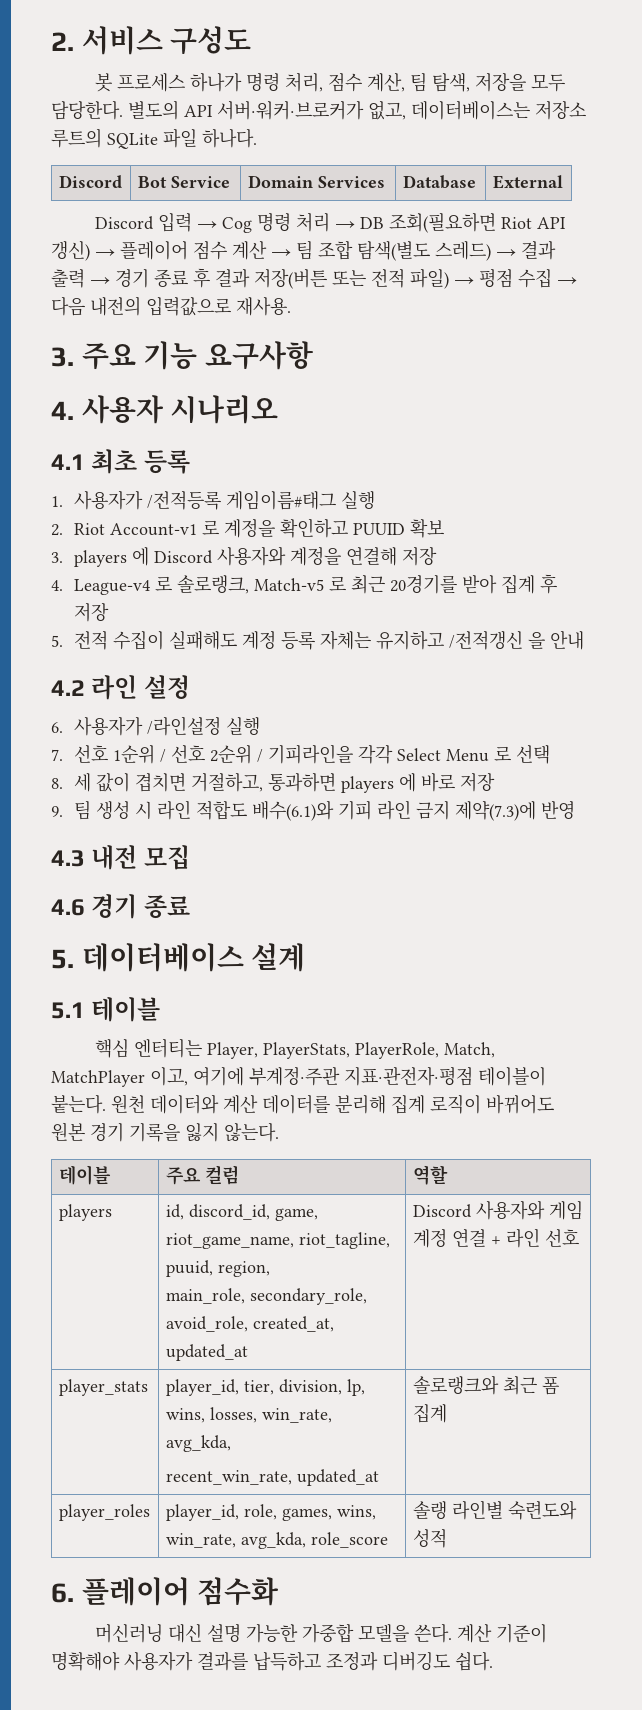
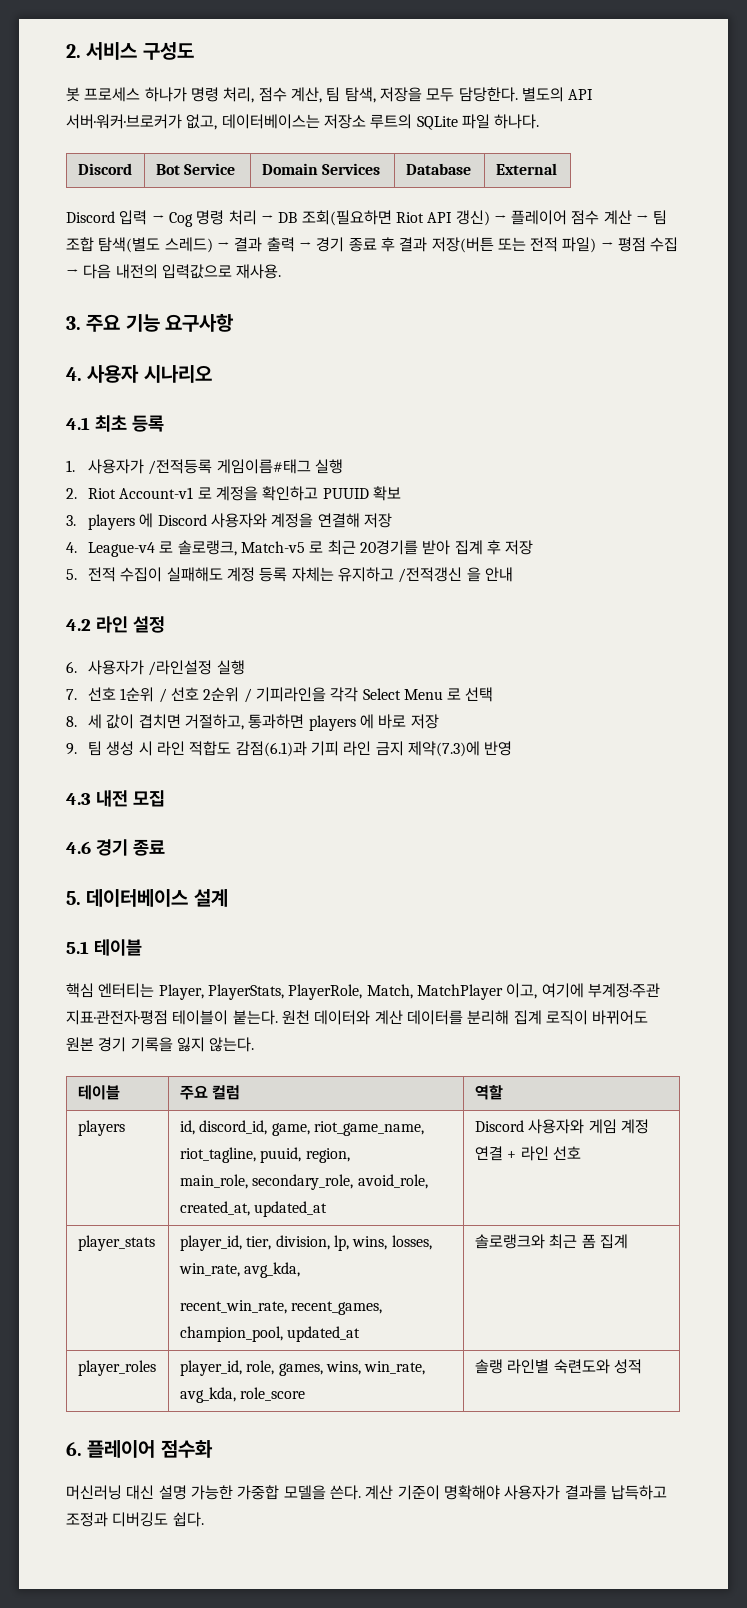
- 9. 팀 생성 시 라인 적합도 배수(6.1)와 기피 라인 금지 제약(7.3)에 반영
+ 9. 팀 생성 시 라인 적합도 감점(6.1)과 기피 라인 금지 제약(7.3)에 반영
  player_stats | player_id, tier, division, lp, wins, losses, win_rate, avg_kda,
- recent_win_rate, updated_at | 솔로랭크와 최근 폼 집계
+ recent_win_rate, recent_games, champion_pool, updated_at | 솔로랭크와 최근 폼 집계

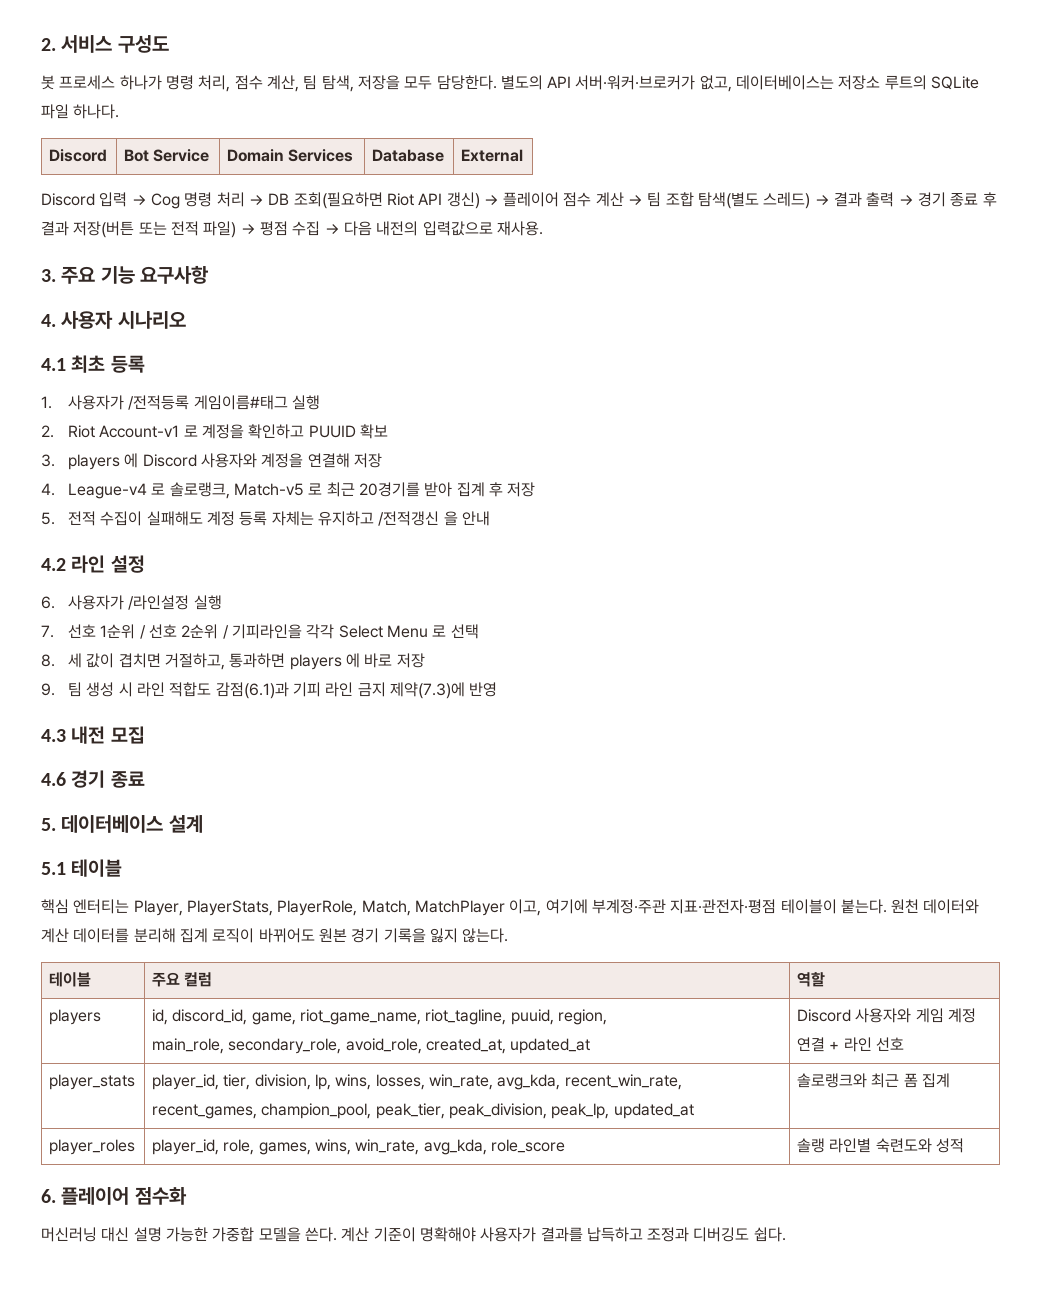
- player_stats | player_id, tier, division, lp, wins, losses, win_rate, avg_kda,
- recent_win_rate, recent_games, champion_pool, updated_at | 솔로랭크와 최근 폼 집계
+ player_stats | player_id, tier, division, lp, wins, losses, win_rate, avg_kda, recent_win_rate, recent_games, champion_pool, peak_tier, peak_division, peak_lp, updated_at | 솔로랭크와 최근 폼 집계

